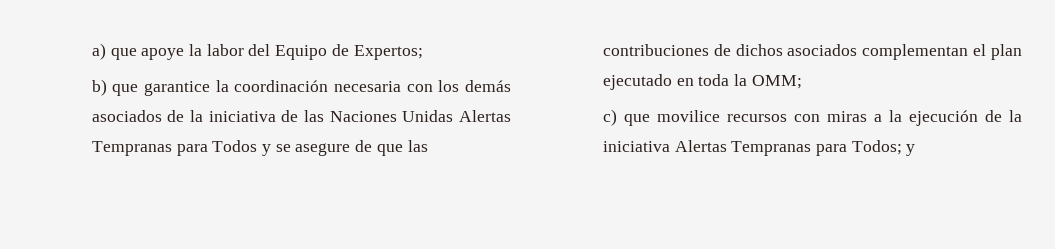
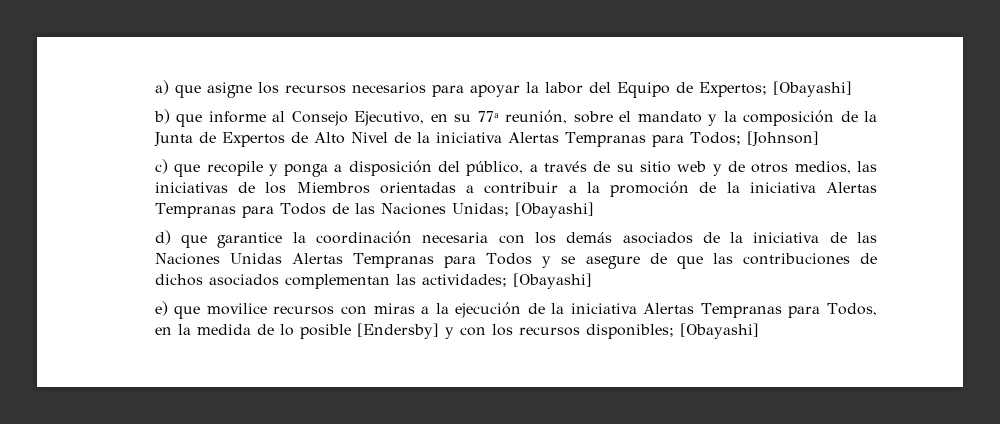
- a) que apoye la labor del Equipo de Expertos;
+ a) que asigne los recursos necesarios para apoyar la labor del Equipo de Expertos; [Obayashi]
- b) que garantice la coordinación necesaria con los demás asociados de la iniciativa de las Naciones Unidas Alertas Tempranas para Todos y se asegure de que las contribuciones de dichos asociados complementan el plan ejecutado en toda la OMM;
- c) que movilice recursos con miras a la ejecución de la iniciativa Alertas Tempranas para Todos; y
+ b) que informe al Consejo Ejecutivo, en su 77ª reunión, sobre el mandato y la composición de la Junta de Expertos de Alto Nivel de la iniciativa Alertas Tempranas para Todos; [Johnson]
+ c) que recopile y ponga a disposición del público, a través de su sitio web y de otros medios, las iniciativas de los Miembros orientadas a contribuir a la promoción de la iniciativa Alertas Tempranas para Todos de las Naciones Unidas; [Obayashi]
+ d) que garantice la coordinación necesaria con los demás asociados de la iniciativa de las Naciones Unidas Alertas Tempranas para Todos y se asegure de que las contribuciones de dichos asociados complementan las actividades; [Obayashi]
+ e) que movilice recursos con miras a la ejecución de la iniciativa Alertas Tempranas para Todos, en la medida de lo posible [Endersby] y con los recursos disponibles; [Obayashi]

